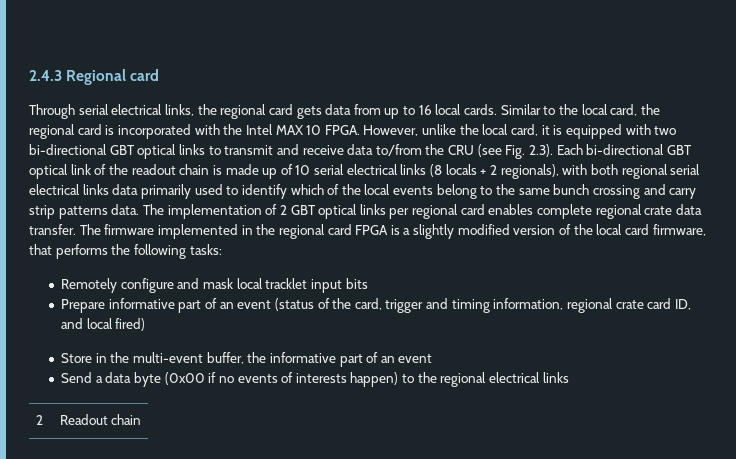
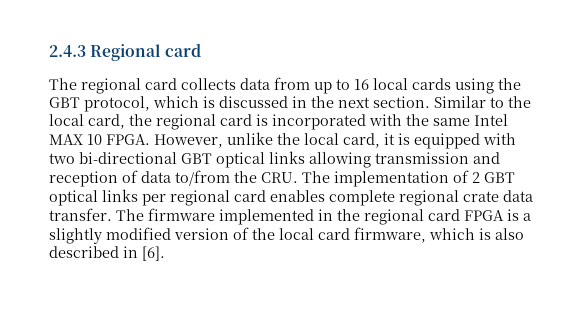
- Through serial electrical links, the regional card gets data from up to 16 local cards.
+ The regional card collects data from up to 16 local cards using the GBT protocol, which is discussed in the next section.
- Similar to the local card, the regional card is incorporated with the Intel MAX 10 FPGA.
+ Similar to the local card, the regional card is incorporated with the same Intel MAX 10 FPGA.
- However, unlike the local card, it is equipped with two bi-directional GBT optical links to transmit and receive data to/from the CRU (see Fig. 2.3). Each bi-directional GBT optical link of the readout chain is made up of 10 serial electrical links (8 locals + 2 regionals), with both regional serial electrical links data primarily used to identify which of the local events belong to the same bunch crossing and carry strip patterns data. The implementation of 2 GBT optical links per regional card enables complete regional crate data transfer.
+ However, unlike the local card, it is equipped with two bi-directional GBT optical links allowing transmission and reception of data to/from the CRU. The implementation of 2 GBT optical links per regional card enables complete regional crate data transfer.
- The firmware implemented in the regional card FPGA is a slightly modified version of the local card firmware, that performs the following tasks:
- Remotely configure and mask local tracklet input bits
- Prepare informative part of an event (status of the card, trigger and timing information, regional crate card ID, and local fired)
- Store in the multi-event buffer, the informative part of an event
- Send a data byte (0x00 if no events of interests happen) to the regional electrical links
- 2 | Readout chain
+ The firmware implemented in the regional card FPGA is a slightly modified version of the local card firmware, which is also described in [6].

